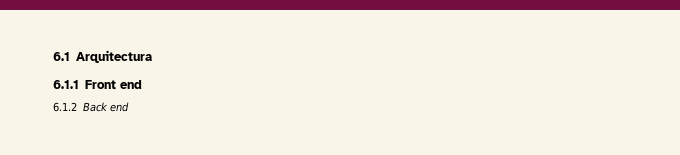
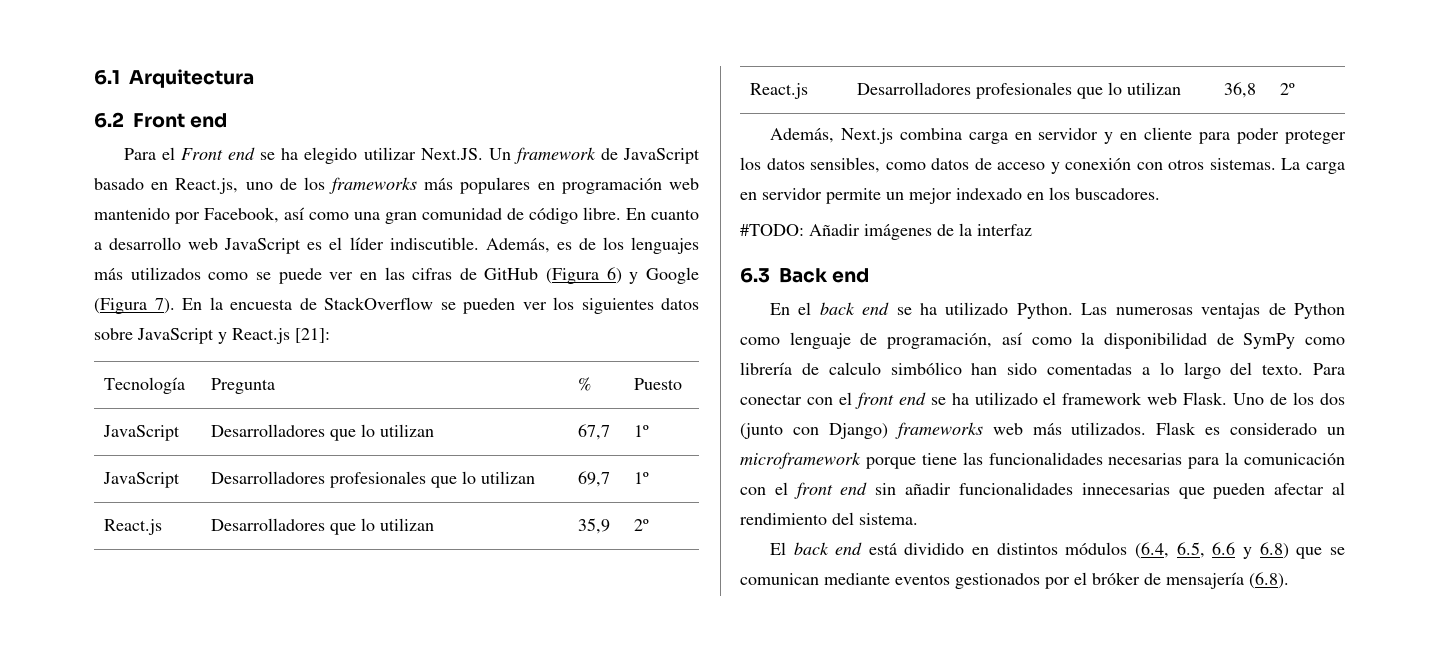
- 6.1.1 Front end
+ 6.2 Front end
- 6.1.2 Back end
+ Para el Front end se ha elegido utilizar Next.JS. Un framework de JavaScript basado en React.js, uno de los frameworks más populares en programación web mantenido por Facebook, así como una gran comunidad de código libre. En cuanto a desarrollo web JavaScript es el líder indiscutible. Además, es de los lenguajes más utilizados como se puede ver en las cifras de GitHub (Figura 6) y Google (Figura 7). En la encuesta de StackOverflow se pueden ver los siguientes datos sobre JavaScript y React.js [21]:
+ Tecnología | Pregunta | % | Puesto
+ JavaScript | Desarrolladores que lo utilizan | 67,7 | 1º
+ JavaScript | Desarrolladores profesionales que lo utilizan | 69,7 | 1º
+ React.js | Desarrolladores que lo utilizan | 35,9 | 2º
+ React.js | Desarrolladores profesionales que lo utilizan | 36,8 | 2º
+ Además, Next.js combina carga en servidor y en cliente para poder proteger los datos sensibles, como datos de acceso y conexión con otros sistemas. La carga en servidor permite un mejor indexado en los buscadores.
+ #TODO: Añadir imágenes de la interfaz
+ 6.3 Back end
+ En el back end se ha utilizado Python. Las numerosas ventajas de Python como lenguaje de programación, así como la disponibilidad de SymPy como librería de calculo simbólico han sido comentadas a lo largo del texto. Para conectar con el front end se ha utilizado el framework web Flask. Uno de los dos (junto con Django) frameworks web más utilizados. Flask es considerado un microframework porque tiene las funcionalidades necesarias para la comunicación con el front end sin añadir funcionalidades innecesarias que pueden afectar al rendimiento del sistema.
+ El back end está dividido en distintos módulos (6.4, 6.5, 6.6 y 6.8) que se comunican mediante eventos gestionados por el bróker de mensajería (6.8).

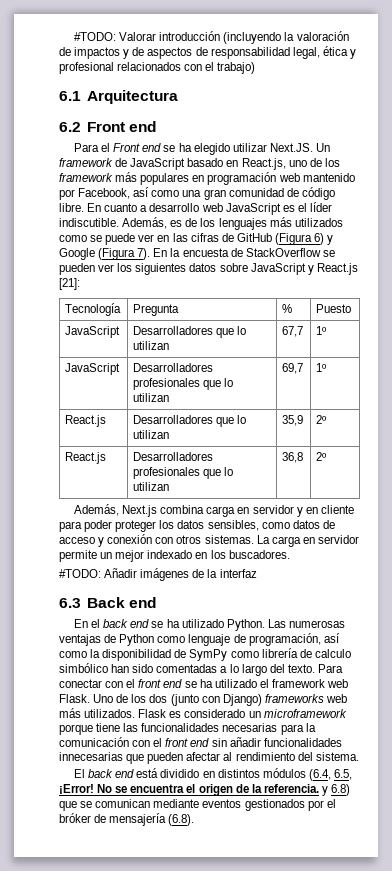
+ #TODO: Valorar introducción (incluyendo la valoración de impactos y de aspectos de responsabilidad legal, ética y profesional relacionados con el trabajo)
- Para el Front end se ha elegido utilizar Next.JS. Un framework de JavaScript basado en React.js, uno de los frameworks más populares en programación web mantenido por Facebook, así como una gran comunidad de código libre.
+ Para el Front end se ha elegido utilizar Next.JS. Un framework de JavaScript basado en React.js, uno de los framework más populares en programación web mantenido por Facebook, así como una gran comunidad de código libre.
- El back end está dividido en distintos módulos (6.4, 6.5, 6.6 y 6.8) que se comunican mediante eventos gestionados por el bróker de mensajería (6.8).
+ El back end está dividido en distintos módulos (6.4, 6.5, ¡Error! No se encuentra el origen de la referencia. y 6.8) que se comunican mediante eventos gestionados por el bróker de mensajería (6.8).

